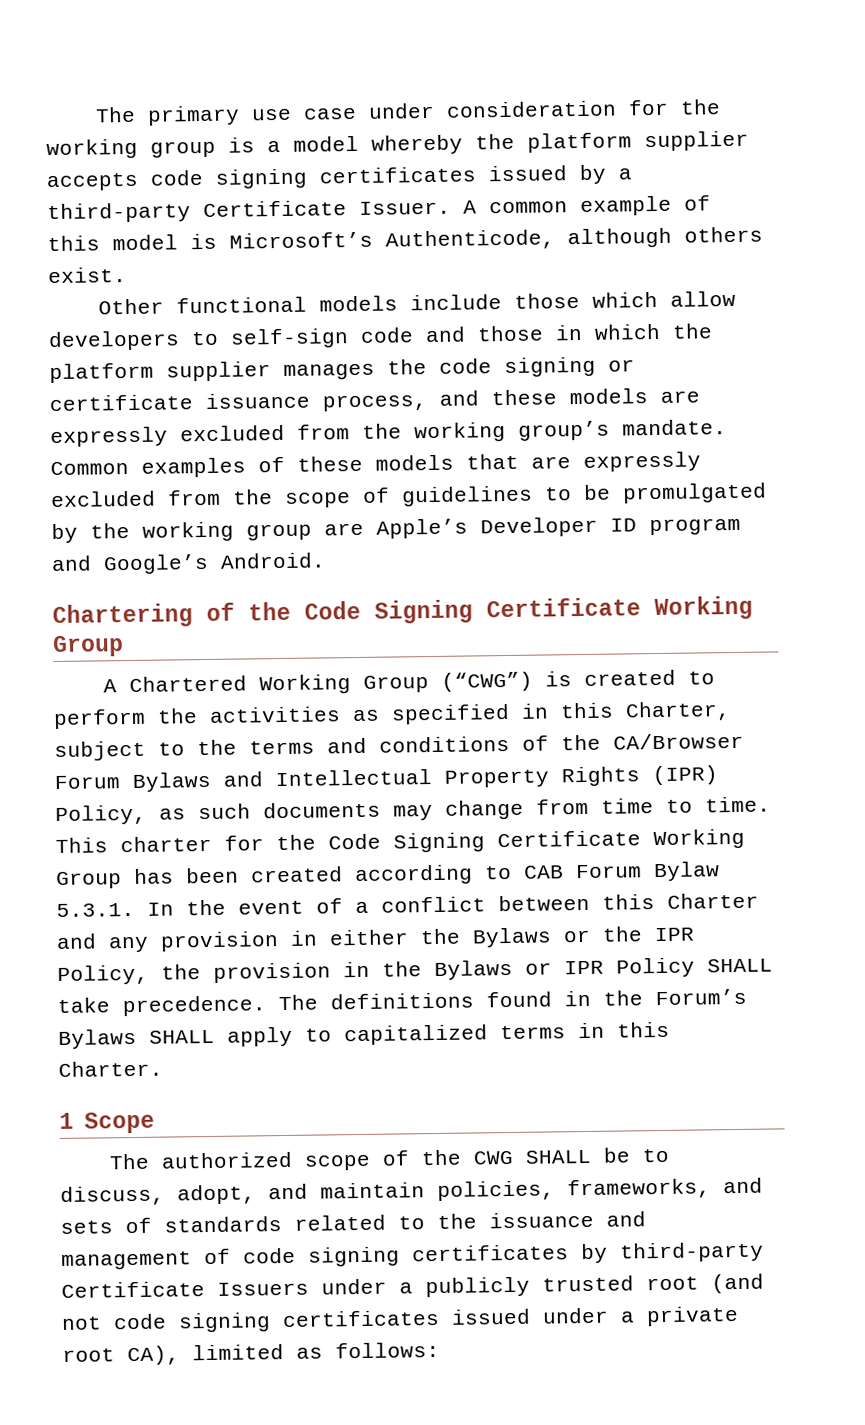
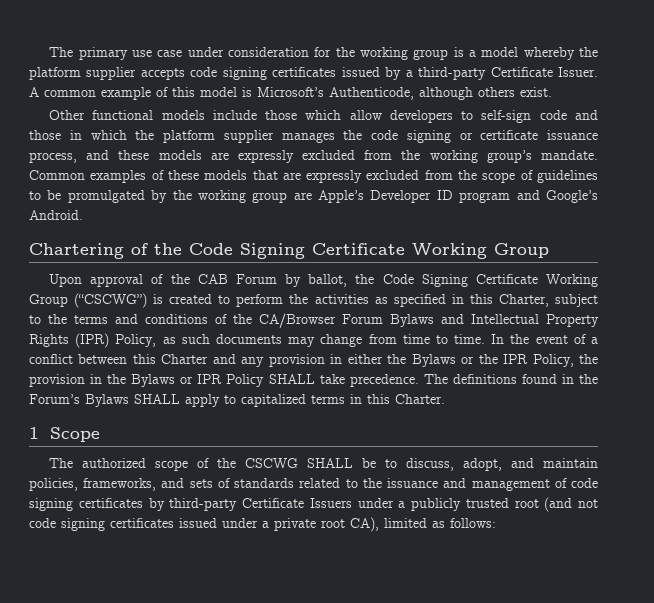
- A Chartered Working Group (“CWG”) is created to perform the activities as specified in this Charter, subject to the terms and conditions of the CA/Browser Forum Bylaws and Intellectual Property Rights (IPR) Policy, as such documents may change from time to time.
+ Upon approval of the CAB Forum by ballot, the Code Signing Certificate Working Group (“CSCWG”) is created to perform the activities as specified in this Charter, subject to the terms and conditions of the CA/Browser Forum Bylaws and Intellectual Property Rights (IPR) Policy, as such documents may change from time to time.
- This charter for the Code Signing Certificate Working Group has been created according to CAB Forum Bylaw 5.3.1. In the event of a conflict between this Charter and any provision in either the Bylaws or the IPR Policy, the provision in the Bylaws or IPR Policy SHALL take precedence.
+ In the event of a conflict between this Charter and any provision in either the Bylaws or the IPR Policy, the provision in the Bylaws or IPR Policy SHALL take precedence.
- The authorized scope of the CWG SHALL be to discuss, adopt, and maintain policies, frameworks, and sets of standards related to the issuance and management of code signing certificates by third-party Certificate Issuers under a publicly trusted root (and not code signing certificates issued under a private root CA), limited as follows:
+ The authorized scope of the CSCWG SHALL be to discuss, adopt, and maintain policies, frameworks, and sets of standards related to the issuance and management of code signing certificates by third-party Certificate Issuers under a publicly trusted root (and not code signing certificates issued under a private root CA), limited as follows:

